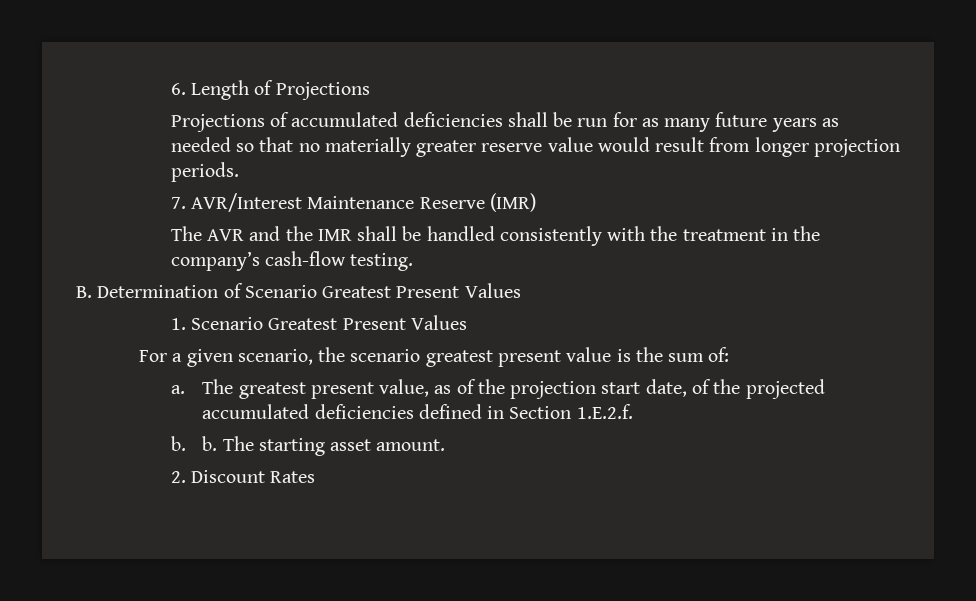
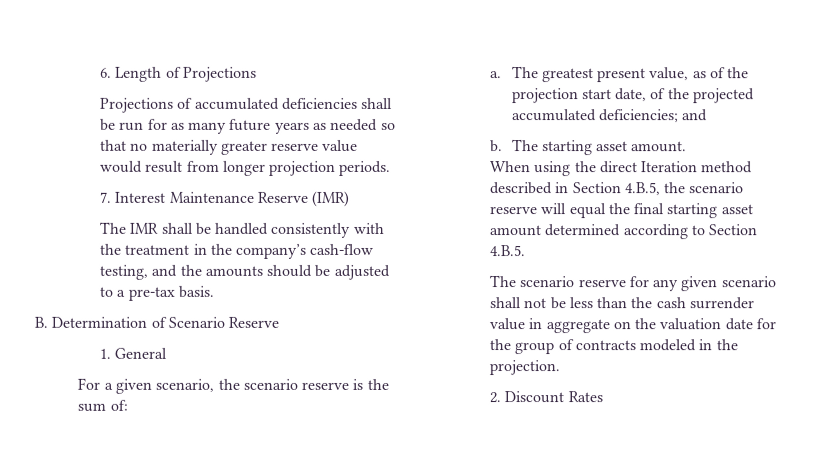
- 7. AVR/Interest Maintenance Reserve (IMR)
+ 7. Interest Maintenance Reserve (IMR)
- The AVR and the IMR shall be handled consistently with the treatment in the company’s cash-flow testing.
- B. Determination of Scenario Greatest Present Values
- 1. Scenario Greatest Present Values
+ The IMR shall be handled consistently with the treatment in the company’s cash-flow testing, and the amounts should be adjusted to a pre-tax basis.
+ B. Determination of Scenario Reserve
+ 1. General
- For a given scenario, the scenario greatest present value is the sum of:
+ For a given scenario, the scenario reserve is the sum of:
- The greatest present value, as of the projection start date, of the projected accumulated deficiencies defined in Section 1.E.2.f.
- b. b.
+ The greatest present value, as of the projection start date, of the projected accumulated deficiencies; and
+ b.
+ When using the direct Iteration method described in Section 4.B.5, the scenario reserve will equal the final starting asset amount determined according to Section 4.B.5.
+ The scenario reserve for any given scenario shall not be less than the cash surrender value in aggregate on the valuation date for the group of contracts modeled in the projection.

